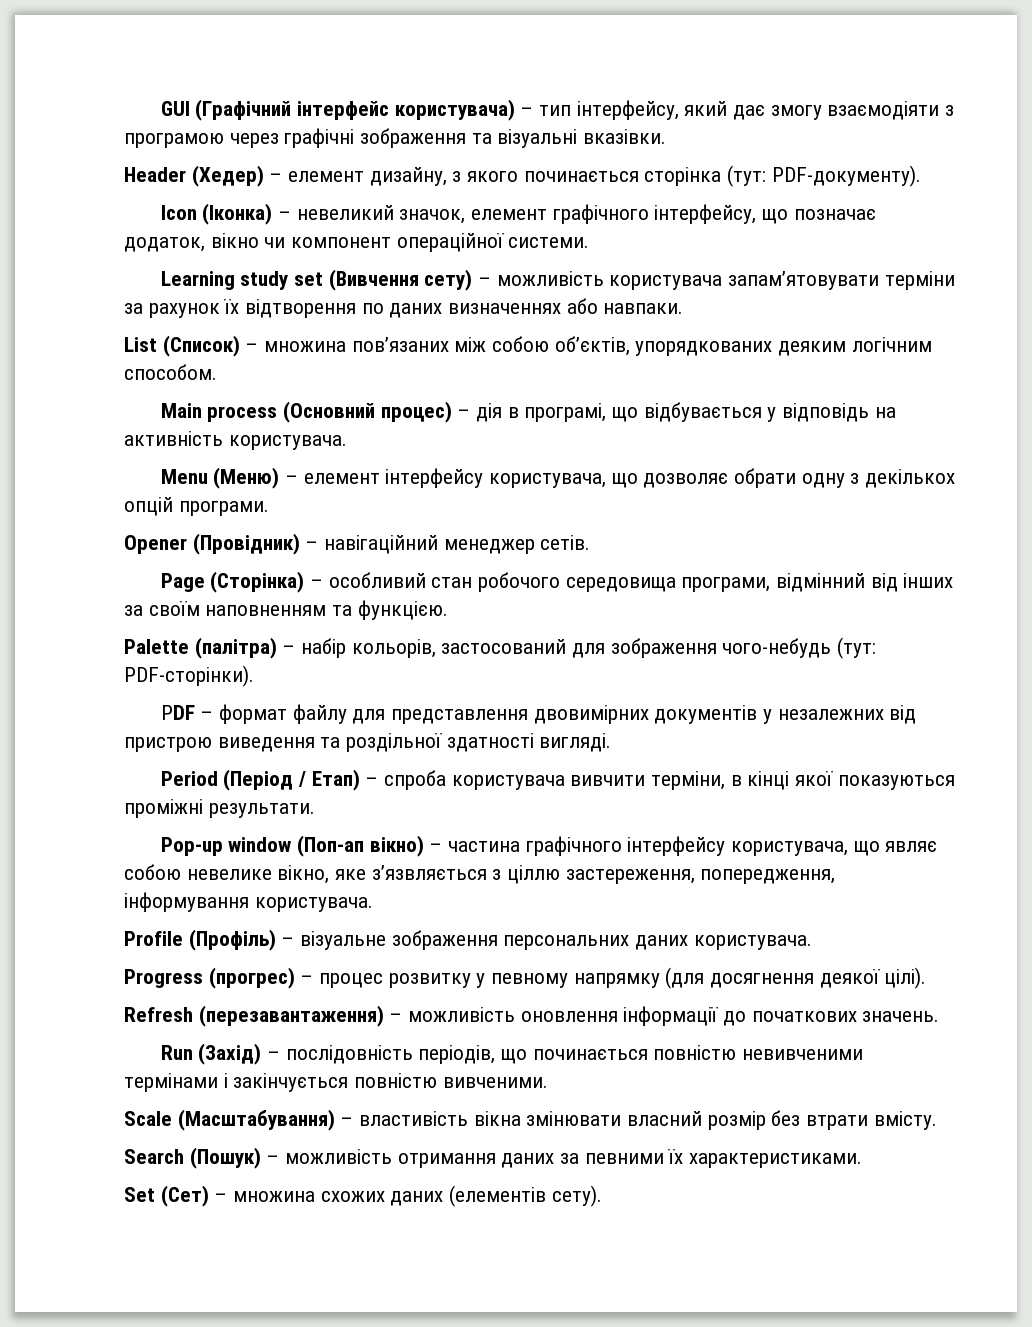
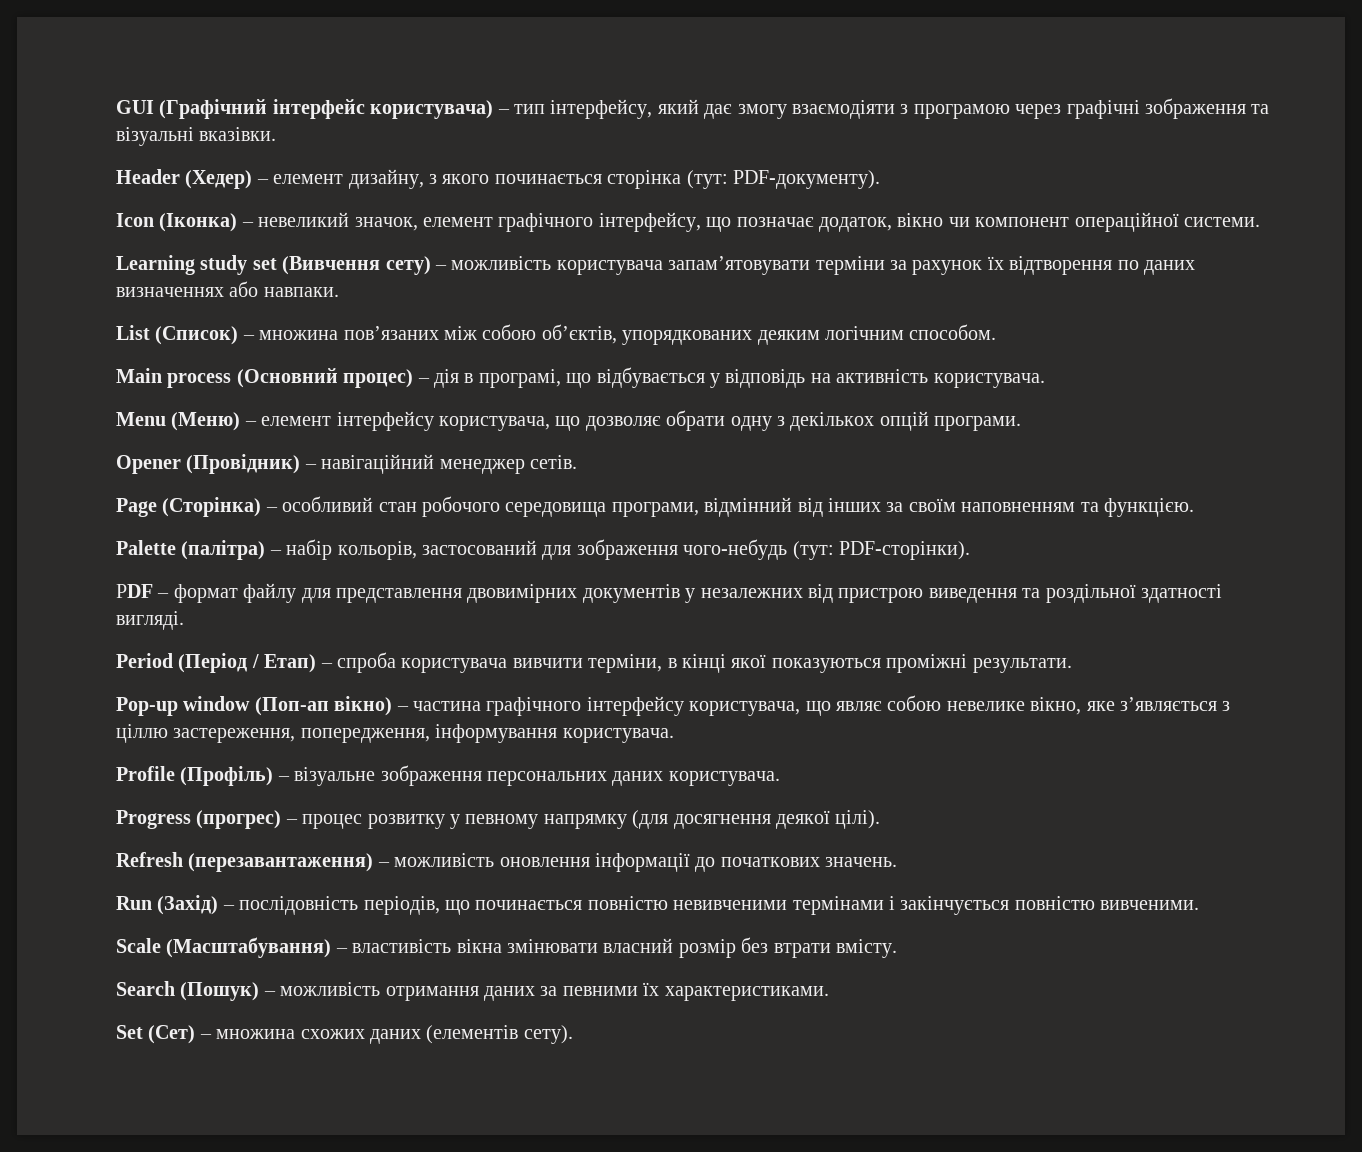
- Pop-up window (Поп-ап вікно) – частина графічного інтерфейсу користувача, що являє собою невелике вікно, яке з’язвляється з ціллю застереження, попередження, інформування користувача.
+ Pop-up window (Поп-ап вікно) – частина графічного інтерфейсу користувача, що являє собою невелике вікно, яке з’являється з ціллю застереження, попередження, інформування користувача.

